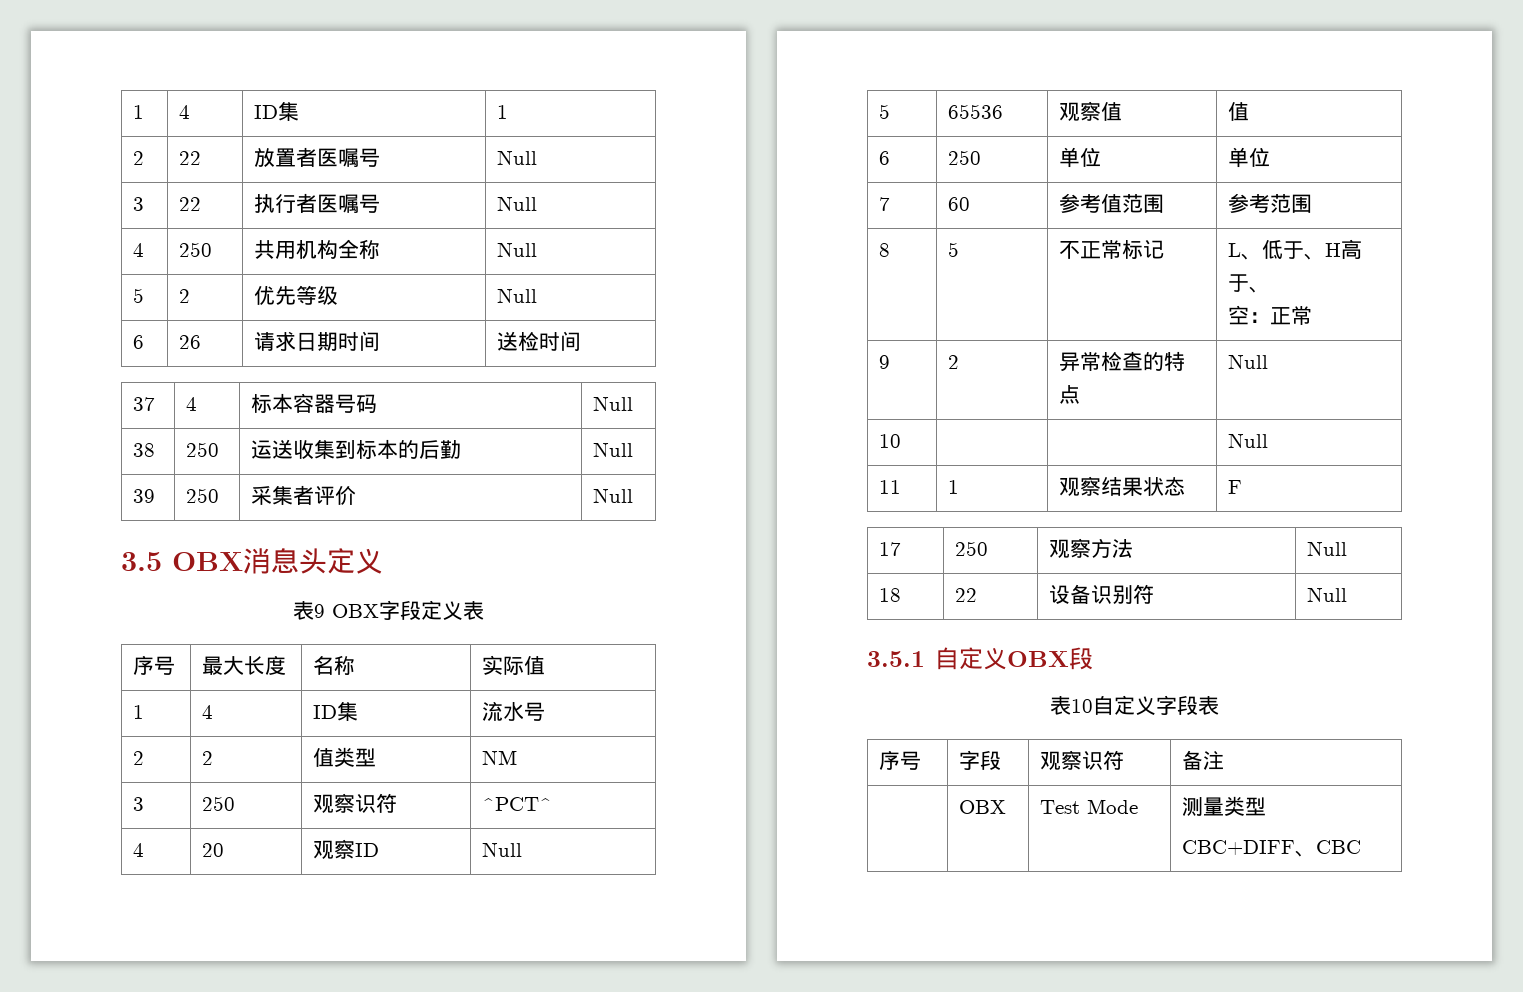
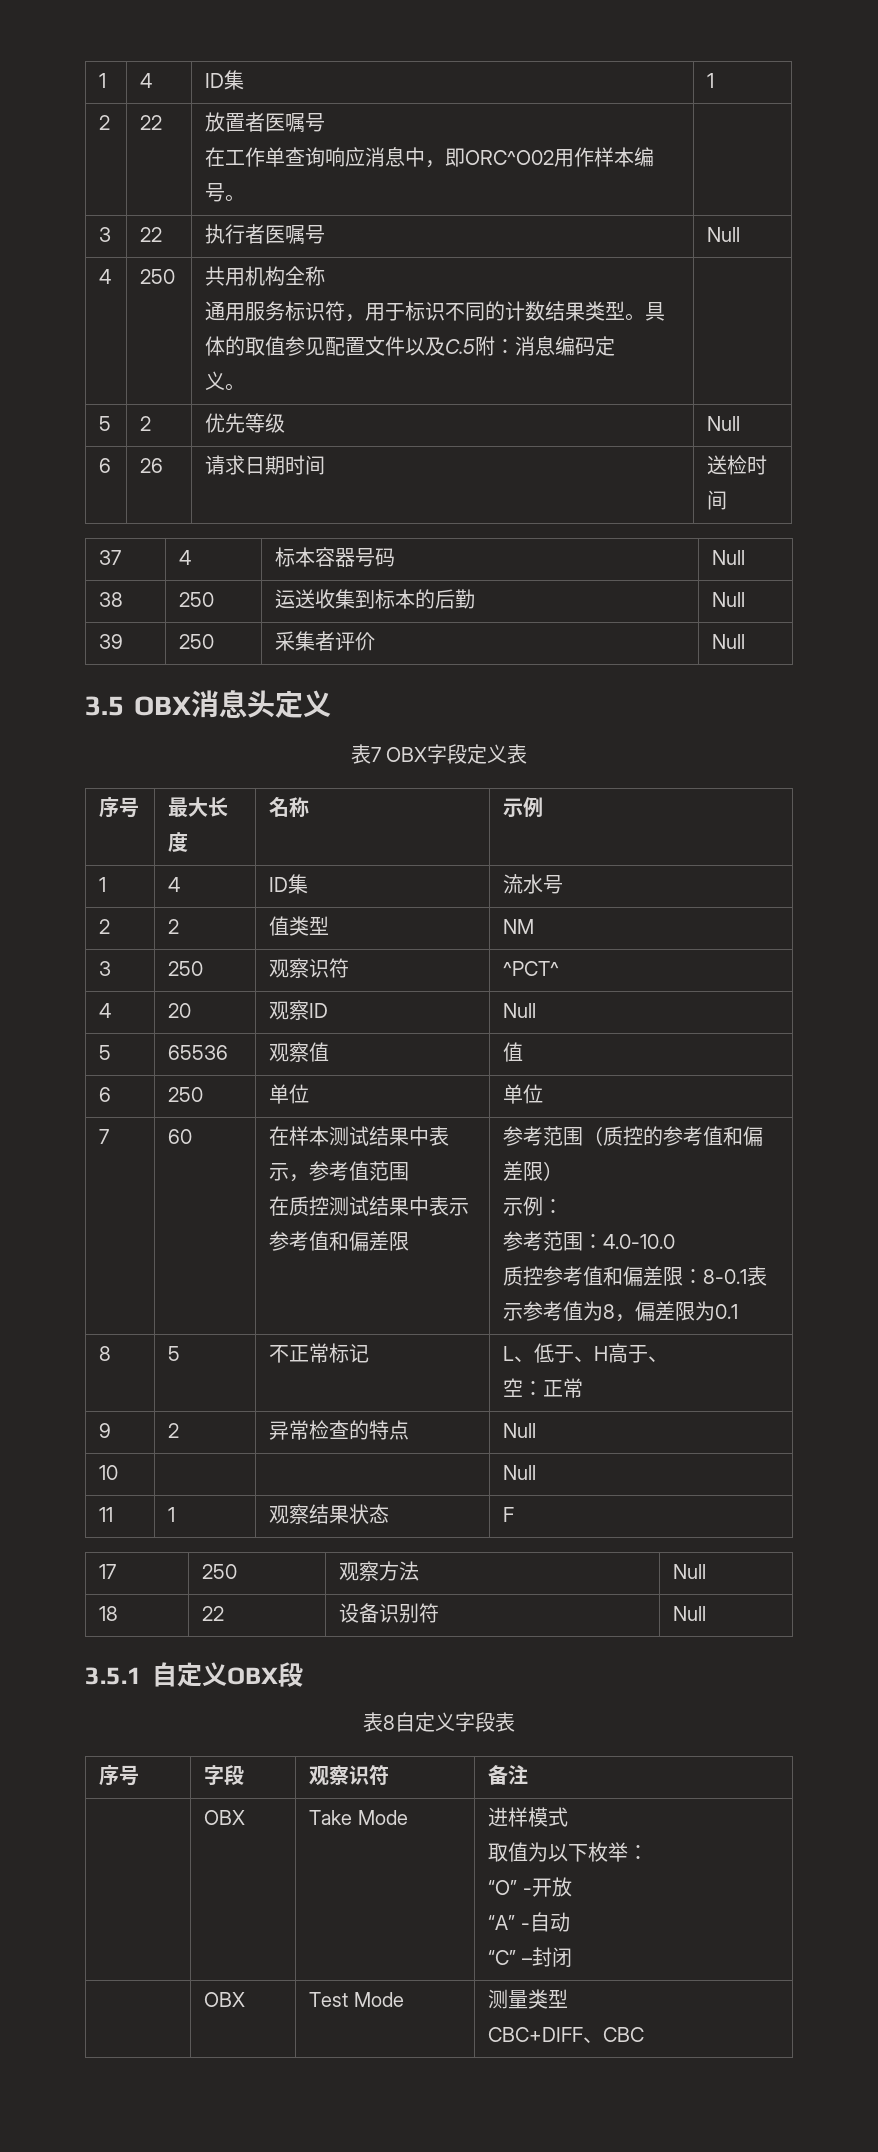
- 2 | 22 | 放置者医嘱号 | Null
+ 2 | 22 | 放置者医嘱号
+ 在工作单查询响应消息中，即ORC^O02用作样本编号。 |
- 4 | 250 | 共用机构全称 | Null
+ 4 | 250 | 共用机构全称
+ 通用服务标识符，用于标识不同的计数结果类型。具体的取值参见配置文件以及C.5附：消息编码定
+ 义。 |
- 表9 OBX字段定义表
+ 表7 OBX字段定义表
- 序号 | 最大长度 | 名称 | 实际值
+ 序号 | 最大长度 | 名称 | 示例
- 参考值范围 | 参考范围
+ 在样本测试结果中表示，参考值范围
+ 在质控测试结果中表示参考值和偏差限 | 参考范围（质控的参考值和偏差限）
+ 示例：
+ 参考范围：4.0-10.0
+ 质控参考值和偏差限：8-0.1表示参考值为8，偏差限为0.1
- 表10自定义字段表
+ 表8自定义字段表
+ | OBX | Take Mode | 进样模式
+ 取值为以下枚举：
+ “O” -开放
+ “A” -自动
+ “C” –封闭

